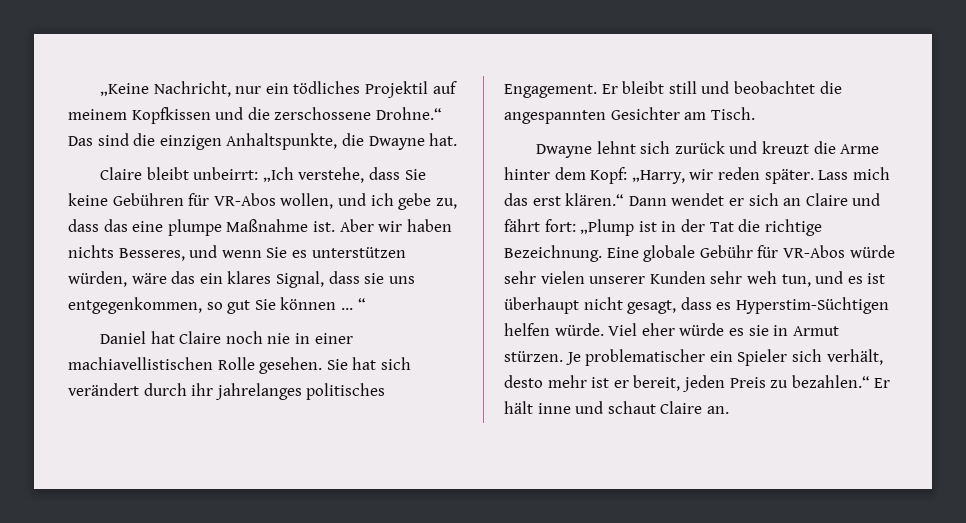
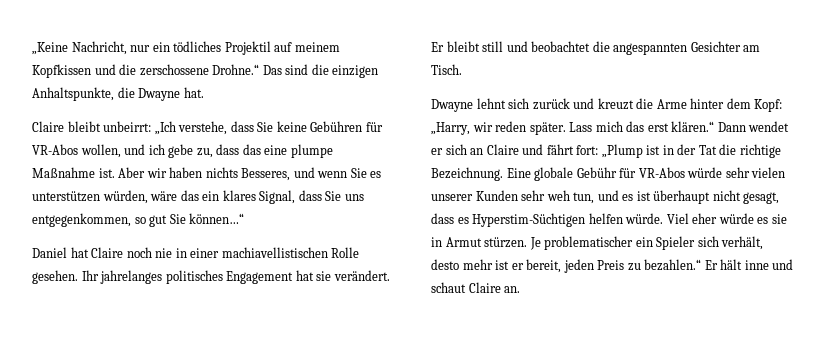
- Aber wir haben nichts Besseres, und wenn Sie es unterstützen würden, wäre das ein klares Signal, dass sie uns entgegenkommen, so gut Sie können ... “
+ Aber wir haben nichts Besseres, und wenn Sie es unterstützen würden, wäre das ein klares Signal, dass Sie uns entgegenkommen, so gut Sie können…“
- Sie hat sich verändert durch ihr jahrelanges politisches Engagement.
+ Ihr jahrelanges politisches Engagement hat sie verändert.

